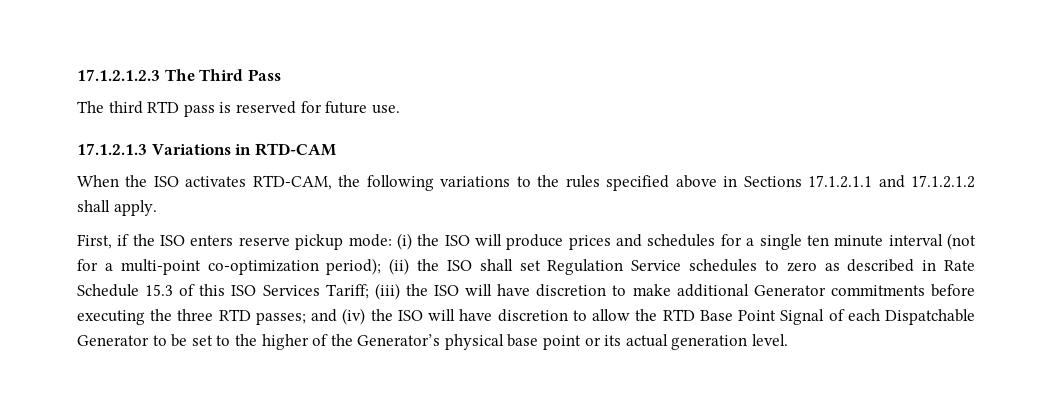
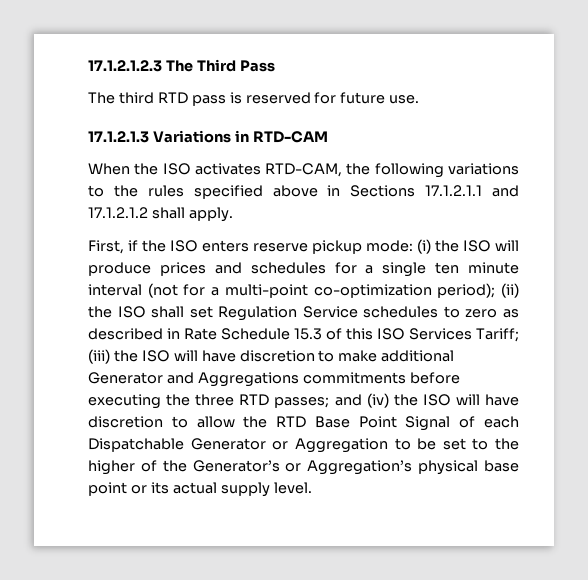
- (iii) the ISO will have discretion to make additional Generator commitments before executing the three RTD passes;
+ (iii) the ISO will have discretion to make additional Generator and Aggregations commitments before executing the three RTD passes;
- and (iv) the ISO will have discretion to allow the RTD Base Point Signal of each Dispatchable Generator to be set to the higher of the Generator’s physical base point or its actual generation level.
+ and (iv) the ISO will have discretion to allow the RTD Base Point Signal of each Dispatchable Generator or Aggregation to be set to the higher of the Generator’s or Aggregation’s physical base point or its actual supply level.

